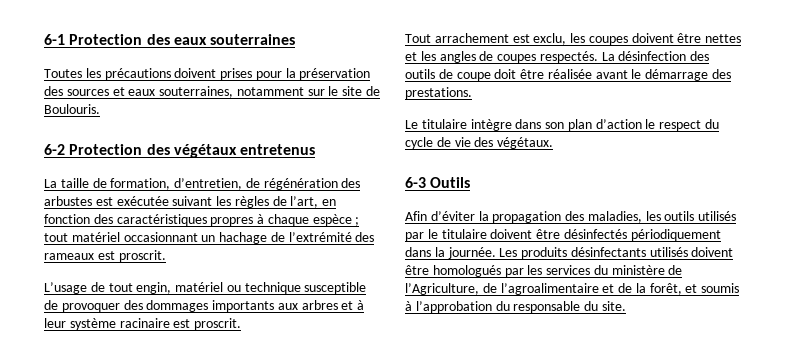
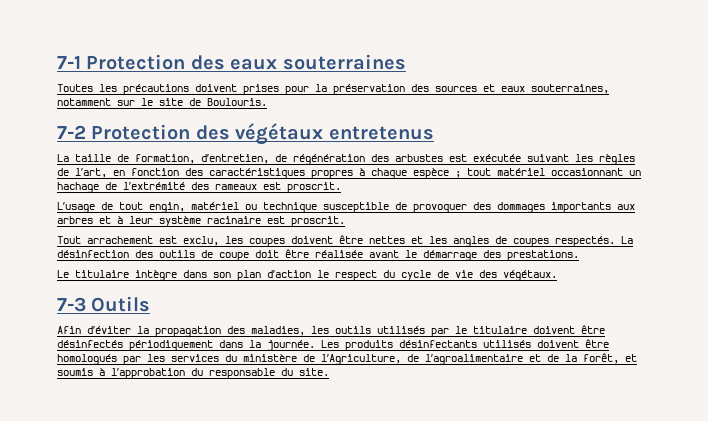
- 6-1 Protection des eaux souterraines
+ 7-1 Protection des eaux souterraines
- 6-2 Protection des végétaux entretenus
+ 7-2 Protection des végétaux entretenus
- 6-3 Outils
+ 7-3 Outils

